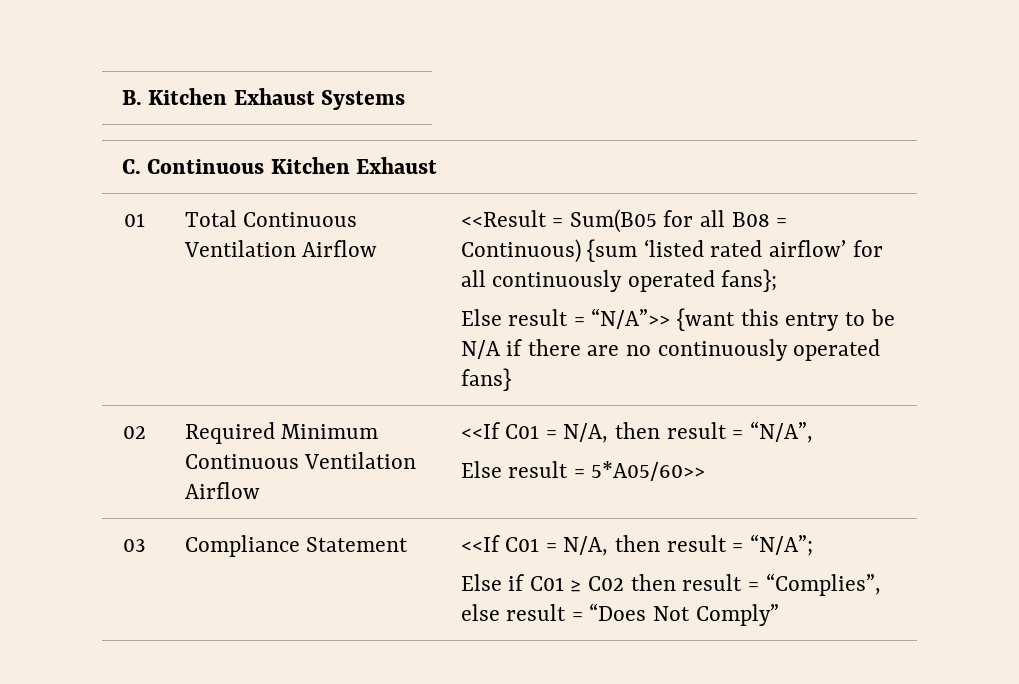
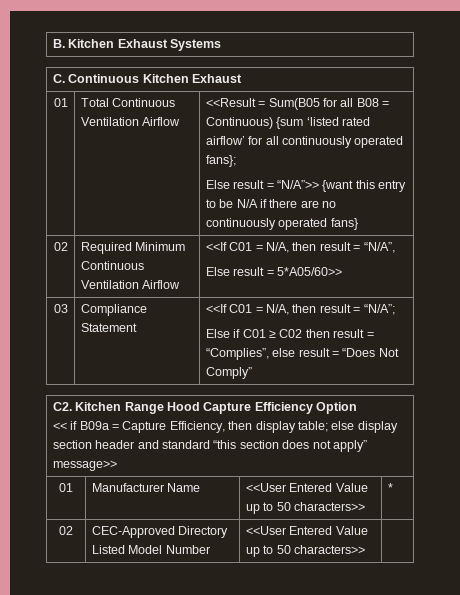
+ C2. Kitchen Range Hood Capture Efficiency Option
+ << if B09a = Capture Efficiency, then display table; else display section header and standard “this section does not apply” message>>
+ 01 | Manufacturer Name | <<User Entered Value up to 50 characters>> | *
+ 02 | CEC-Approved Directory Listed Model Number | <<User Entered Value up to 50 characters>> |

